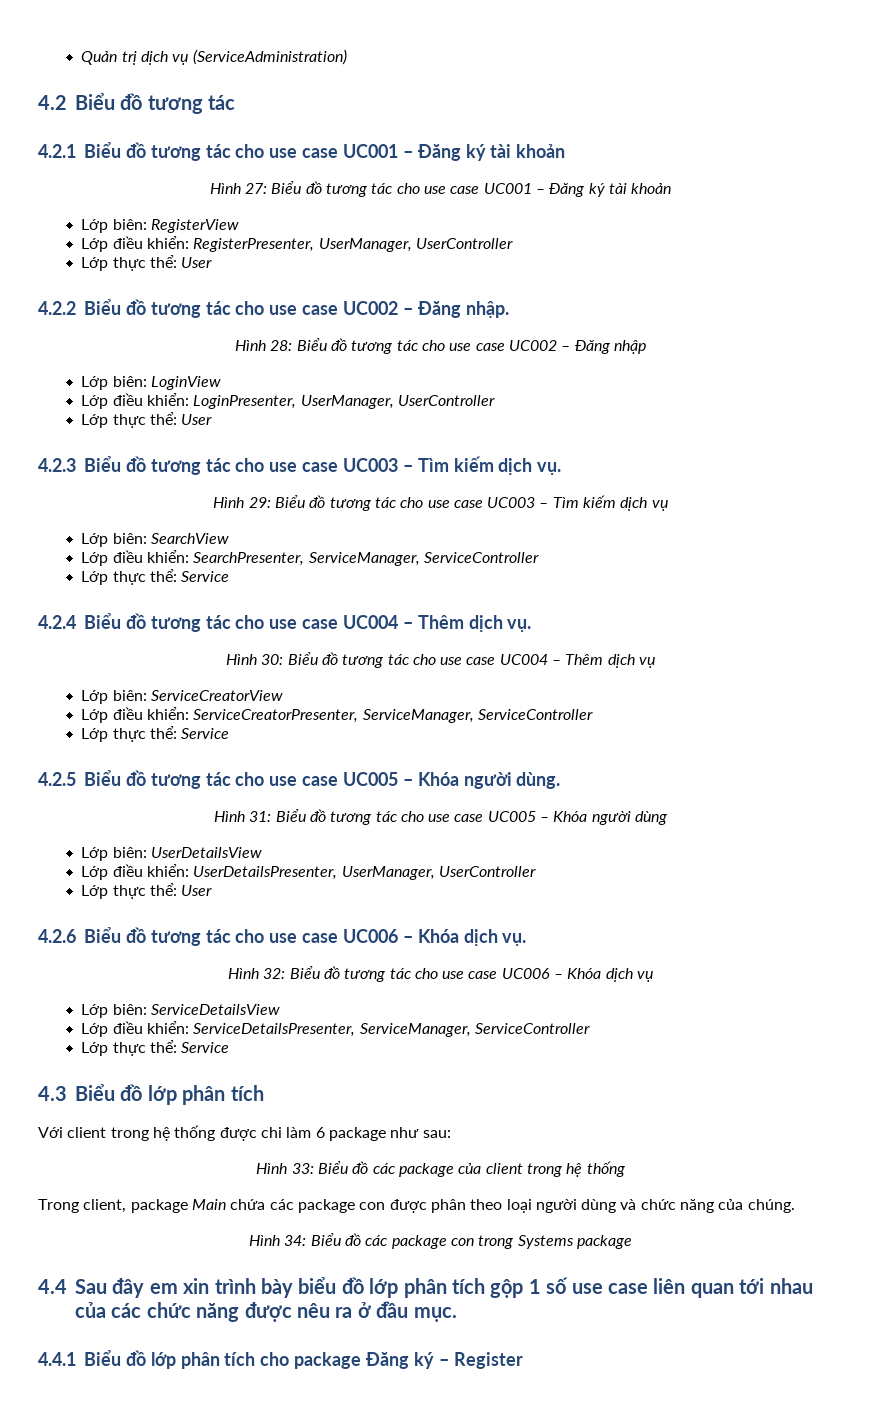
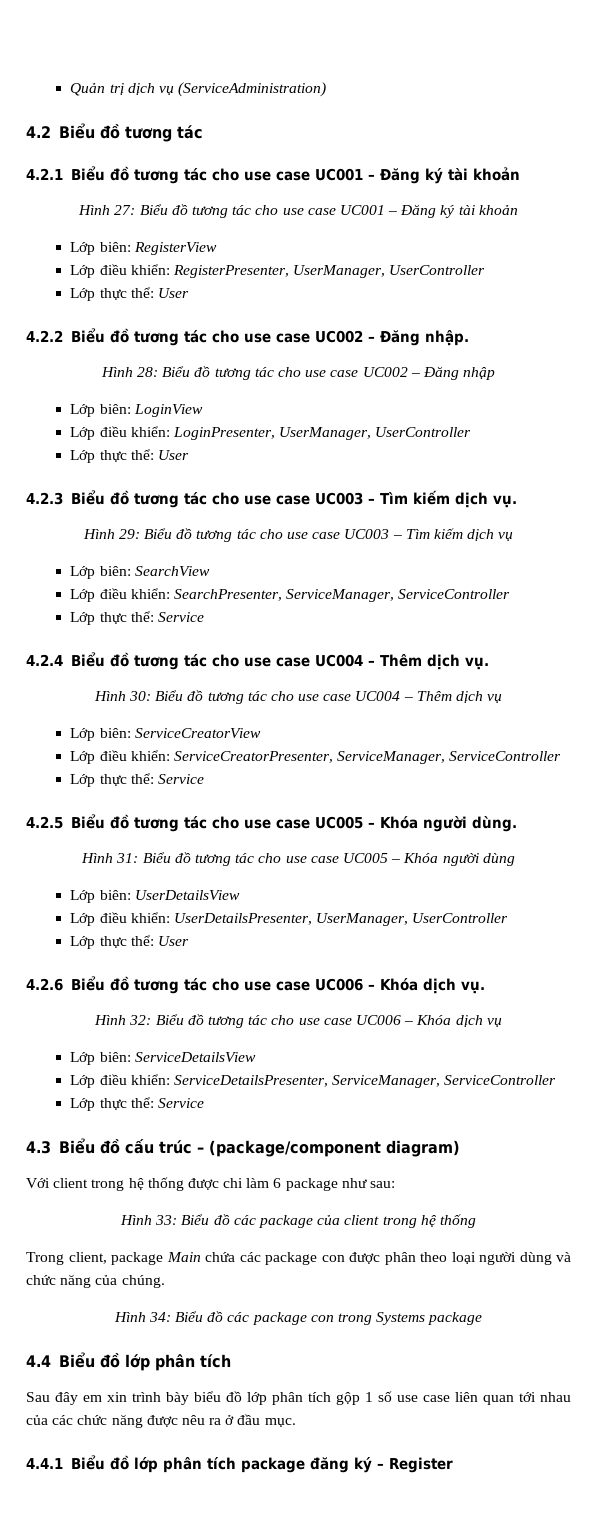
- 4.3 Biểu đồ lớp phân tích
+ 4.3 Biểu đồ cấu trúc – (package/component diagram)
- 4.4 Sau đây em xin trình bày biểu đồ lớp phân tích gộp 1 số use case liên quan tới nhau của các chức năng được nêu ra ở đầu mục.
+ 4.4 Biểu đồ lớp phân tích
+ Sau đây em xin trình bày biểu đồ lớp phân tích gộp 1 số use case liên quan tới nhau của các chức năng được nêu ra ở đầu mục.
- 4.4.1 Biểu đồ lớp phân tích cho package Đăng ký – Register
+ 4.4.1 Biểu đồ lớp phân tích package đăng ký – Register

